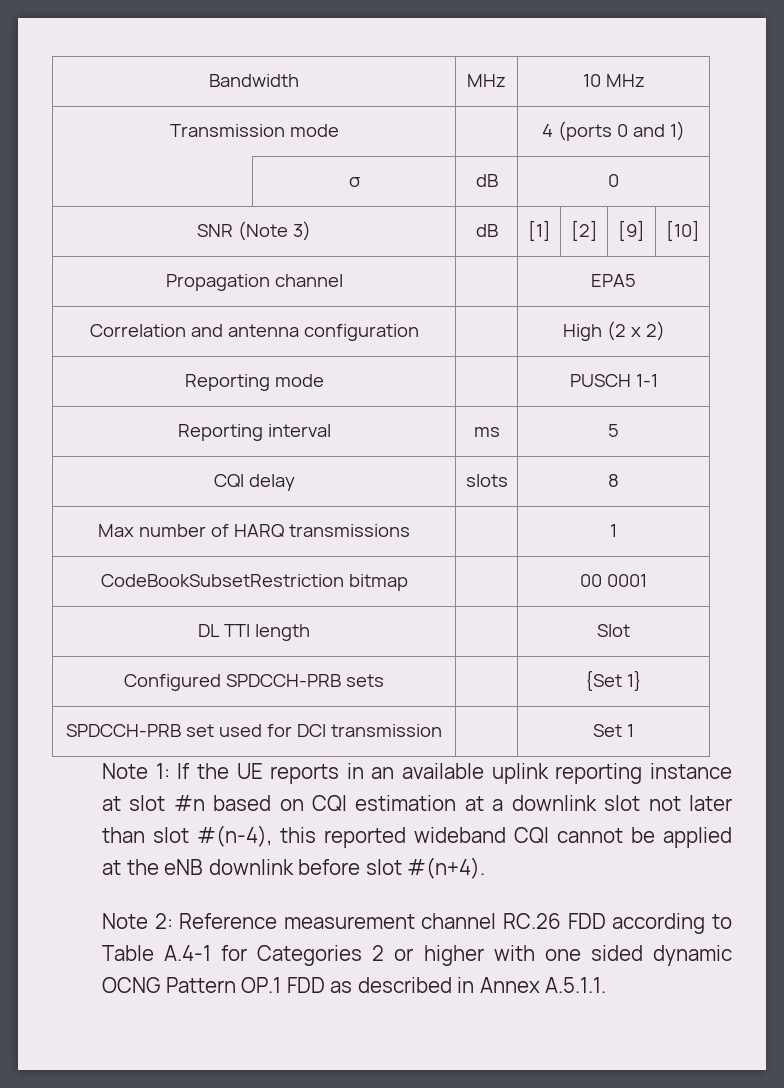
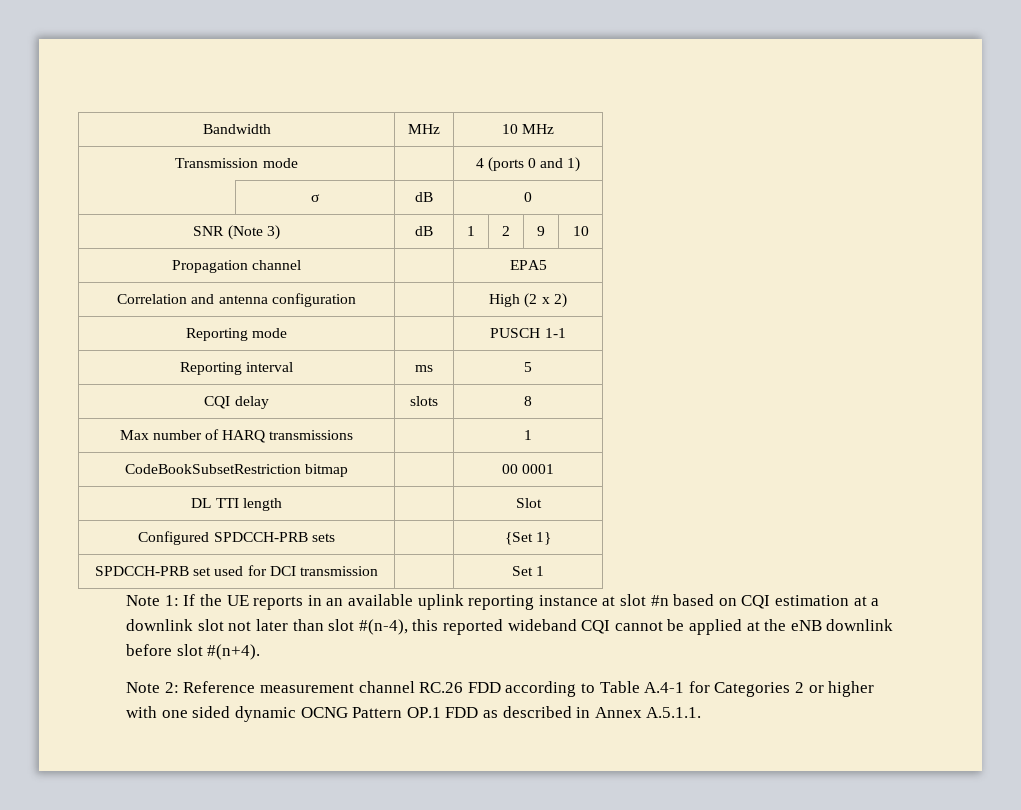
- SNR (Note 3) | dB | [1] | [2] | [9] | [10]
+ SNR (Note 3) | dB | 1 | 2 | 9 | 10

